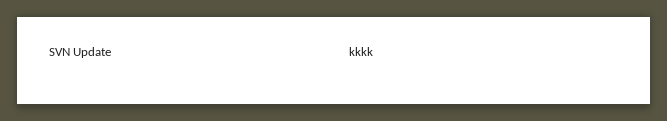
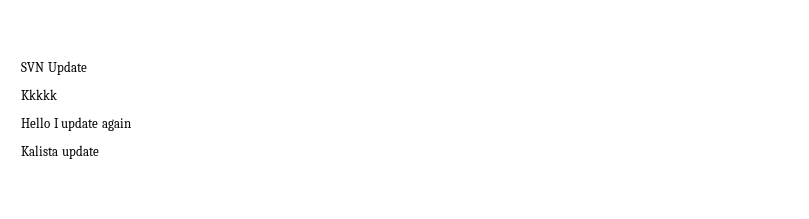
- kkkk
+ Kkkkk
+ Hello I update again
+ Kalista update

